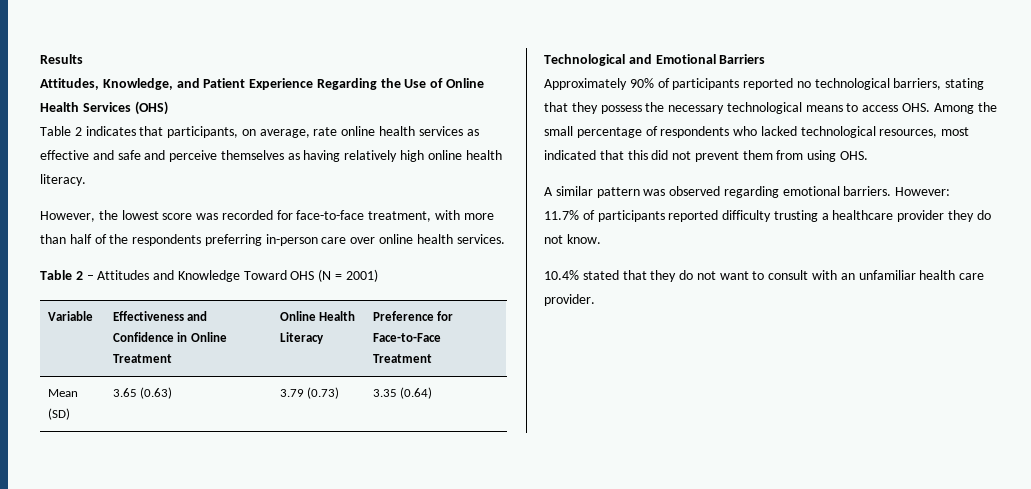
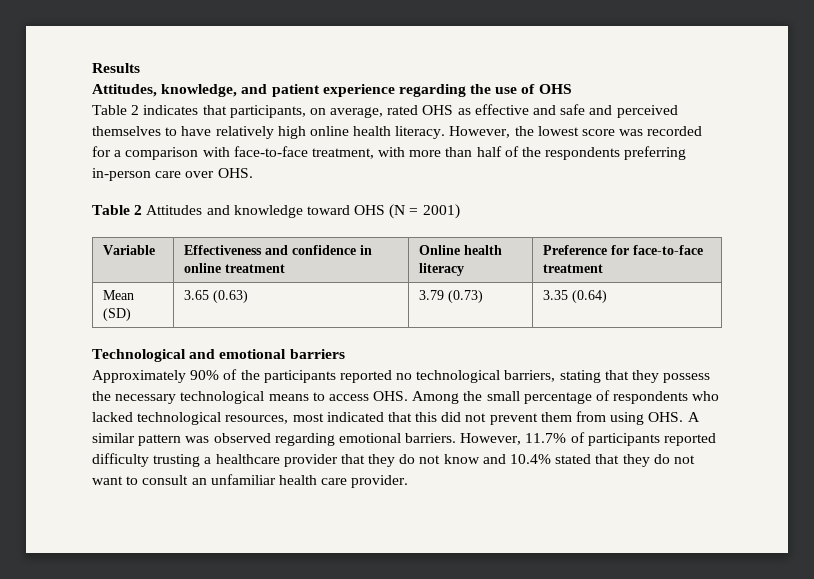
- Attitudes, Knowledge, and Patient Experience Regarding the Use of Online Health Services (OHS)
+ Attitudes, knowledge, and patient experience regarding the use of OHS
- Table 2 indicates that participants, on average, rate online health services as effective and safe and perceive themselves as having relatively high online health literacy.
- However, the lowest score was recorded for face-to-face treatment, with more than half of the respondents preferring in-person care over online health services.
- Table 2 – Attitudes and Knowledge Toward OHS (N = 2001)
+ Table 2 indicates that participants, on average, rated OHS as effective and safe and perceived themselves to have relatively high online health literacy. However, the lowest score was recorded for a comparison with face-to-face treatment, with more than half of the respondents preferring in-person care over OHS.
+ Table 2 Attitudes and knowledge toward OHS (N = 2001)
- Variable | Effectiveness and Confidence in Online Treatment | Online Health Literacy | Preference for Face-to-Face Treatment
+ Variable | Effectiveness and confidence in online treatment | Online health literacy | Preference for face-to-face treatment
- Technological and Emotional Barriers
+ Technological and emotional barriers
- Approximately 90% of participants reported no technological barriers, stating that they possess the necessary technological means to access OHS. Among the small percentage of respondents who lacked technological resources, most indicated that this did not prevent them from using OHS.
- A similar pattern was observed regarding emotional barriers.
+ Approximately 90% of the participants reported no technological barriers, stating that they possess the necessary technological means to access OHS. Among the small percentage of respondents who lacked technological resources, most indicated that this did not prevent them from using OHS. A similar pattern was observed regarding emotional barriers.
- However:
- 11.7% of participants reported difficulty trusting a healthcare provider they do not know.
- 10.4% stated that they do not want to consult with an unfamiliar health care provider.
+ However, 11.7% of participants reported difficulty trusting a healthcare provider that they do not know and 10.4% stated that they do not want to consult an unfamiliar health care provider.

